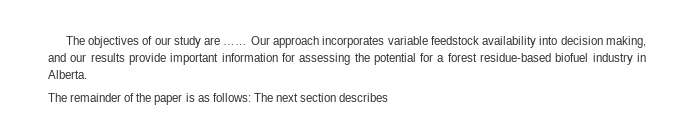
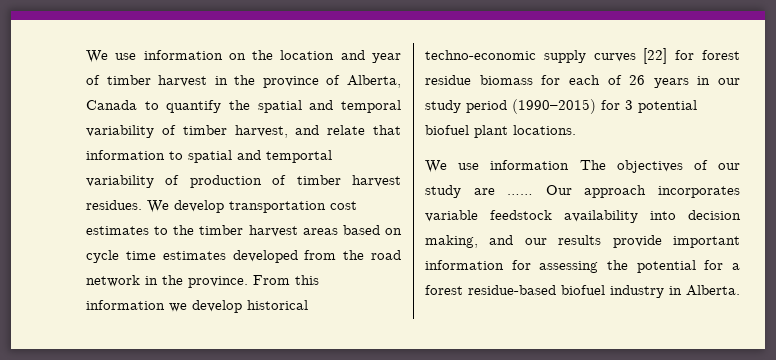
- The objectives of our study are ……
+ We use information on the location and year of timber harvest in the province of Alberta, Canada to quantify the spatial and temporal variability of timber harvest, and relate that information to spatial and temportal variability of production of timber harvest residues. We develop transportation cost estimates to the timber harvest areas based on cycle time estimates developed from the road network in the province. From this information we develop historical techno-economic supply curves [22] for forest residue biomass for each of 26 years in our study period (1990–2015) for 3 potential biofuel plant locations.
+ We use information The objectives of our study are ……
- The remainder of the paper is as follows: The next section describes

